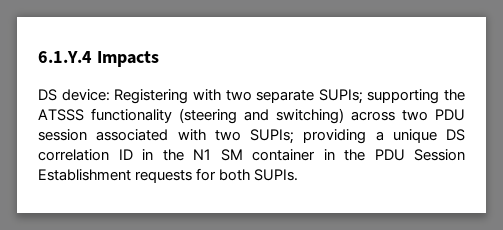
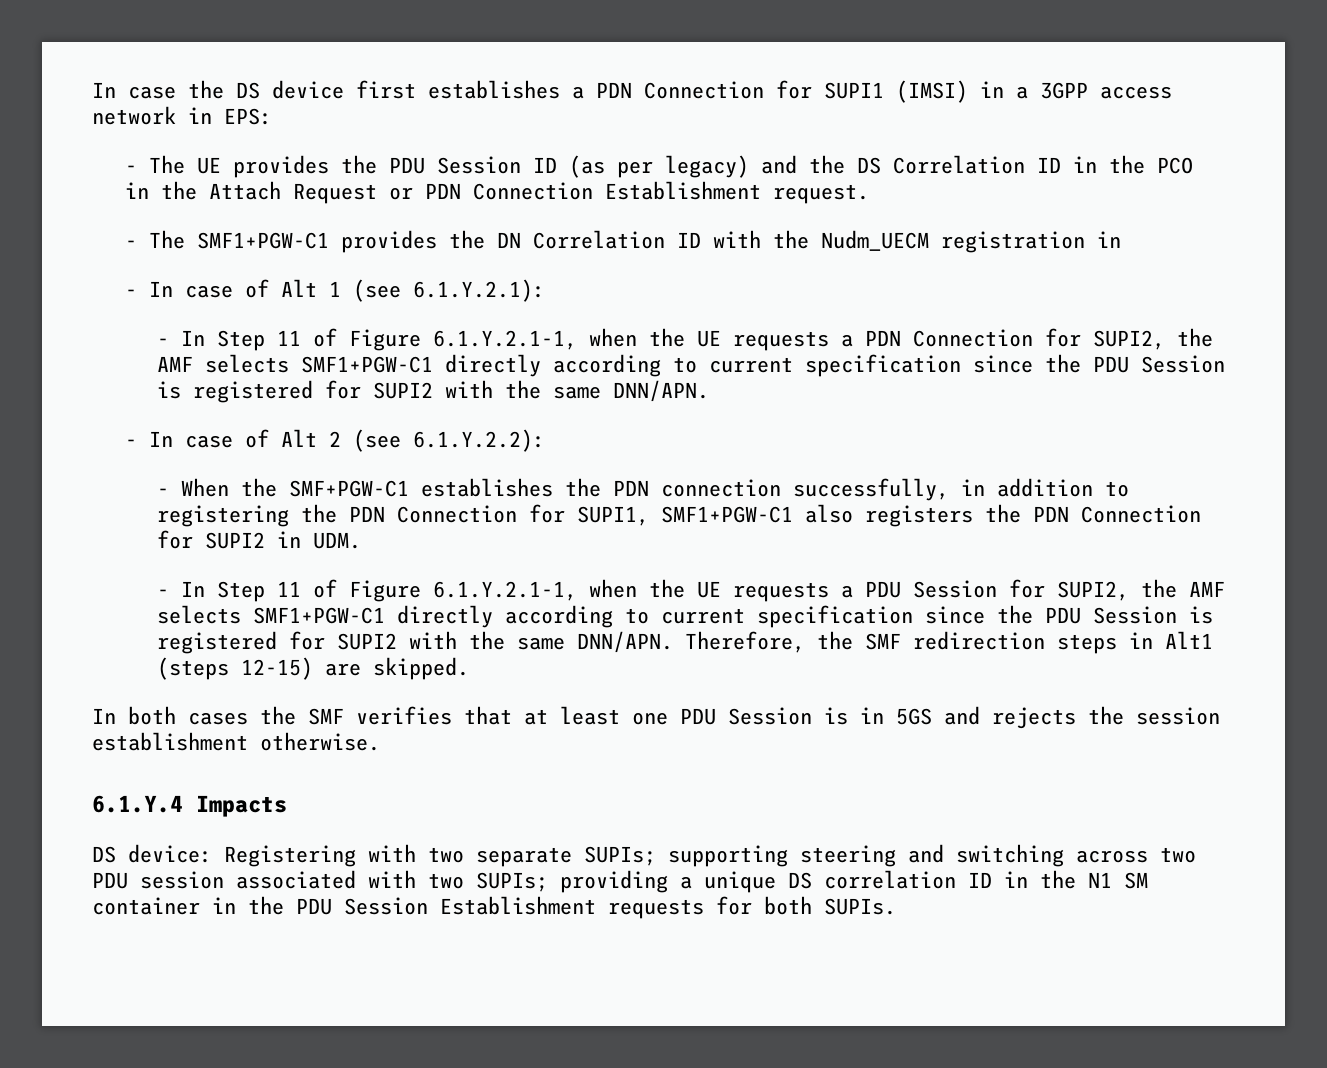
+ In case the DS device first establishes a PDN Connection for SUPI1 (IMSI) in a 3GPP access network in EPS:
+ - The UE provides the PDU Session ID (as per legacy) and the DS Correlation ID in the PCO in the Attach Request or PDN Connection Establishment request.
+ - The SMF1+PGW-C1 provides the DN Correlation ID with the Nudm_UECM registration in
+ - In case of Alt 1 (see 6.1.Y.2.1):
+ - In Step 11 of Figure 6.1.Y.2.1-1, when the UE requests a PDN Connection for SUPI2, the AMF selects SMF1+PGW-C1 directly according to current specification since the PDU Session is registered for SUPI2 with the same DNN/APN.
+ - In case of Alt 2 (see 6.1.Y.2.2):
+ - When the SMF+PGW-C1 establishes the PDN connection successfully, in addition to registering the PDN Connection for SUPI1, SMF1+PGW-C1 also registers the PDN Connection for SUPI2 in UDM.
+ - In Step 11 of Figure 6.1.Y.2.1-1, when the UE requests a PDU Session for SUPI2, the AMF selects SMF1+PGW-C1 directly according to current specification since the PDU Session is registered for SUPI2 with the same DNN/APN. Therefore, the SMF redirection steps in Alt1 (steps 12-15) are skipped.
+ In both cases the SMF verifies that at least one PDU Session is in 5GS and rejects the session establishment otherwise.
- DS device: Registering with two separate SUPIs; supporting the ATSSS functionality (steering and switching) across two PDU session associated with two SUPIs; providing a unique DS correlation ID in the N1 SM container in the PDU Session Establishment requests for both SUPIs.
+ DS device: Registering with two separate SUPIs; supporting steering and switching across two PDU session associated with two SUPIs; providing a unique DS correlation ID in the N1 SM container in the PDU Session Establishment requests for both SUPIs.

